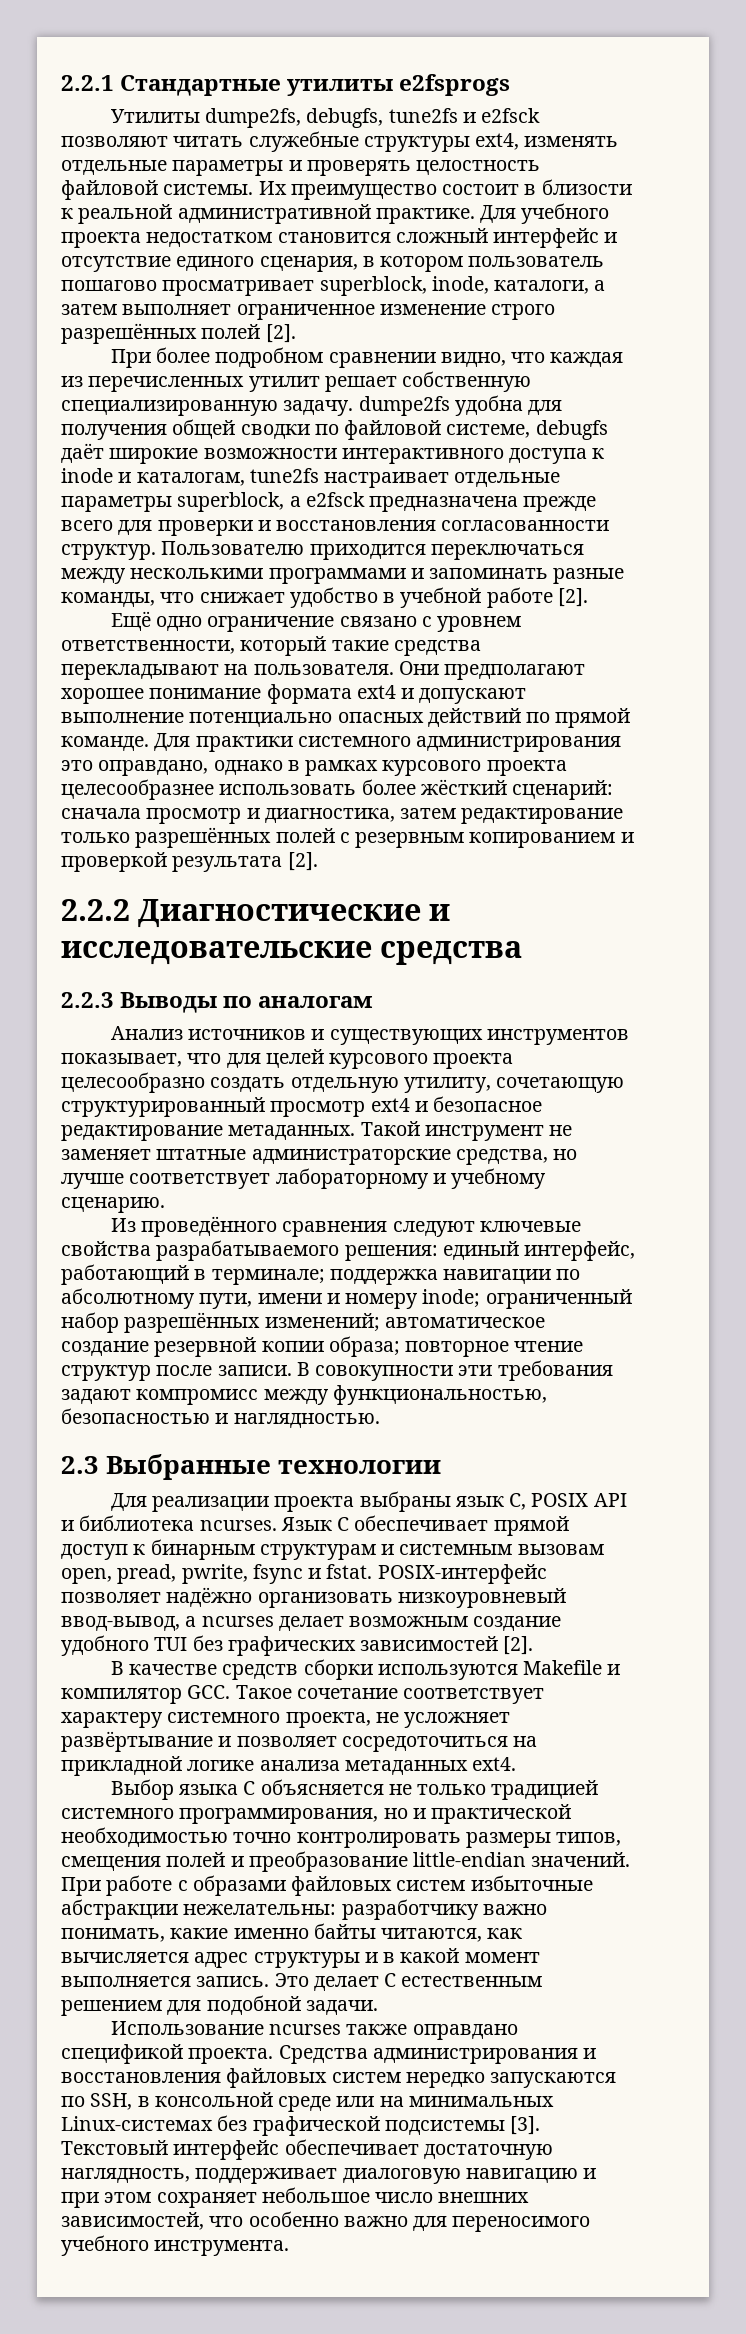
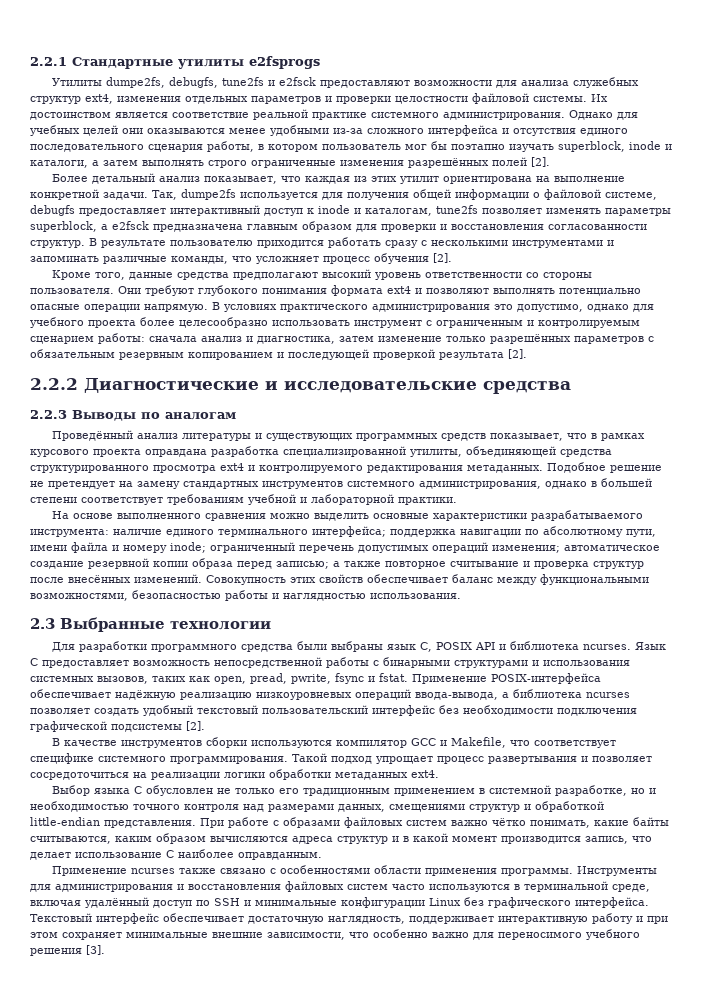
- Утилиты dumpe2fs, debugfs, tune2fs и e2fsck позволяют читать служебные структуры ext4, изменять отдельные параметры и проверять целостность файловой системы. Их преимущество состоит в близости к реальной административной практике. Для учебного проекта недостатком становится сложный интерфейс и отсутствие единого сценария, в котором пользователь пошагово просматривает superblock, inode, каталоги, а затем выполняет ограниченное изменение строго разрешённых полей [2].
- При более подробном сравнении видно, что каждая из перечисленных утилит решает собственную специализированную задачу. dumpe2fs удобна для получения общей сводки по файловой системе, debugfs даёт широкие возможности интерактивного доступа к inode и каталогам, tune2fs настраивает отдельные параметры superblock, а e2fsck предназначена прежде всего для проверки и восстановления согласованности структур.
+ Утилиты dumpe2fs, debugfs, tune2fs и e2fsck предоставляют возможности для анализа служебных структур ext4, изменения отдельных параметров и проверки целостности файловой системы. Их достоинством является соответствие реальной практике системного администрирования. Однако для учебных целей они оказываются менее удобными из-за сложного интерфейса и отсутствия единого последовательного сценария работы, в котором пользователь мог бы поэтапно изучать superblock, inode и каталоги, а затем выполнять строго ограниченные изменения разрешённых полей [2].
+ Более детальный анализ показывает, что каждая из этих утилит ориентирована на выполнение конкретной задачи. Так, dumpe2fs используется для получения общей информации о файловой системе, debugfs предоставляет интерактивный доступ к inode и каталогам, tune2fs позволяет изменять параметры superblock, а e2fsck предназначена главным образом для проверки и восстановления согласованности структур.
- Пользователю приходится переключаться между несколькими программами и запоминать разные команды, что снижает удобство в учебной работе [2].
- Ещё одно ограничение связано с уровнем ответственности, который такие средства перекладывают на пользователя. Они предполагают хорошее понимание формата ext4 и допускают выполнение потенциально опасных действий по прямой команде. Для практики системного администрирования это оправдано, однако в рамках курсового проекта целесообразнее использовать более жёсткий сценарий: сначала просмотр и диагностика, затем редактирование только разрешённых полей с резервным копированием и проверкой результата [2].
+ В результате пользователю приходится работать сразу с несколькими инструментами и запоминать различные команды, что усложняет процесс обучения [2].
+ Кроме того, данные средства предполагают высокий уровень ответственности со стороны пользователя. Они требуют глубокого понимания формата ext4 и позволяют выполнять потенциально опасные операции напрямую. В условиях практического администрирования это допустимо, однако для учебного проекта более целесообразно использовать инструмент с ограниченным и контролируемым сценарием работы: сначала анализ и диагностика, затем изменение только разрешённых параметров с обязательным резервным копированием и последующей проверкой результата [2].
- Анализ источников и существующих инструментов показывает, что для целей курсового проекта целесообразно создать отдельную утилиту, сочетающую структурированный просмотр ext4 и безопасное редактирование метаданных. Такой инструмент не заменяет штатные администраторские средства, но лучше соответствует лабораторному и учебному сценарию.
- Из проведённого сравнения следуют ключевые свойства разрабатываемого решения: единый интерфейс, работающий в терминале; поддержка навигации по абсолютному пути, имени и номеру inode; ограниченный набор разрешённых изменений; автоматическое создание резервной копии образа; повторное чтение структур после записи. В совокупности эти требования задают компромисс между функциональностью, безопасностью и наглядностью.
+ Проведённый анализ литературы и существующих программных средств показывает, что в рамках курсового проекта оправдана разработка специализированной утилиты, объединяющей средства структурированного просмотра ext4 и контролируемого редактирования метаданных. Подобное решение не претендует на замену стандартных инструментов системного администрирования, однако в большей степени соответствует требованиям учебной и лабораторной практики.
+ На основе выполненного сравнения можно выделить основные характеристики разрабатываемого инструмента: наличие единого терминального интерфейса; поддержка навигации по абсолютному пути, имени файла и номеру inode; ограниченный перечень допустимых операций изменения; автоматическое создание резервной копии образа перед записью; а также повторное считывание и проверка структур после внесённых изменений. Совокупность этих свойств обеспечивает баланс между функциональными возможностями, безопасностью работы и наглядностью использования.
- Для реализации проекта выбраны язык C, POSIX API и библиотека ncurses.
+ Для разработки программного средства были выбраны язык C, POSIX API и библиотека ncurses.
- Язык C обеспечивает прямой доступ к бинарным структурам и системным вызовам open, pread, pwrite, fsync и fstat.
+ Язык C предоставляет возможность непосредственной работы с бинарными структурами и использования системных вызовов, таких как open, pread, pwrite, fsync и fstat.
- POSIX-интерфейс позволяет надёжно организовать низкоуровневый ввод-вывод, а ncurses делает возможным создание удобного TUI без графических зависимостей [2].
+ Применение POSIX-интерфейса обеспечивает надёжную реализацию низкоуровневых операций ввода-вывода, а библиотека ncurses позволяет создать удобный текстовый пользовательский интерфейс без необходимости подключения графической подсистемы [2].
- В качестве средств сборки используются Makefile и компилятор GCC. Такое сочетание соответствует характеру системного проекта, не усложняет развёртывание и позволяет сосредоточиться на прикладной логике анализа метаданных ext4.
+ В качестве инструментов сборки используются компилятор GCC и Makefile, что соответствует специфике системного программирования. Такой подход упрощает процесс развертывания и позволяет сосредоточиться на реализации логики обработки метаданных ext4.
- Выбор языка C объясняется не только традицией системного программирования, но и практической необходимостью точно контролировать размеры типов, смещения полей и преобразование little-endian значений.
+ Выбор языка C обусловлен не только его традиционным применением в системной разработке, но и необходимостью точного контроля над размерами данных, смещениями структур и обработкой little-endian представления.
- При работе с образами файловых систем избыточные абстракции нежелательны: разработчику важно понимать, какие именно байты читаются, как вычисляется адрес структуры и в какой момент выполняется запись. Это делает C естественным решением для подобной задачи.
- Использование ncurses также оправдано спецификой проекта. Средства администрирования и восстановления файловых систем нередко запускаются по SSH, в консольной среде или на минимальных Linux-системах без графической подсистемы [3].
+ При работе с образами файловых систем важно чётко понимать, какие байты считываются, каким образом вычисляются адреса структур и в какой момент производится запись, что делает использование C наиболее оправданным.
+ Применение ncurses также связано с особенностями области применения программы. Инструменты для администрирования и восстановления файловых систем часто используются в терминальной среде, включая удалённый доступ по SSH и минимальные конфигурации Linux без графического интерфейса.
- Текстовый интерфейс обеспечивает достаточную наглядность, поддерживает диалоговую навигацию и при этом сохраняет небольшое число внешних зависимостей, что особенно важно для переносимого учебного инструмента.
+ Текстовый интерфейс обеспечивает достаточную наглядность, поддерживает интерактивную работу и при этом сохраняет минимальные внешние зависимости, что особенно важно для переносимого учебного решения [3].

